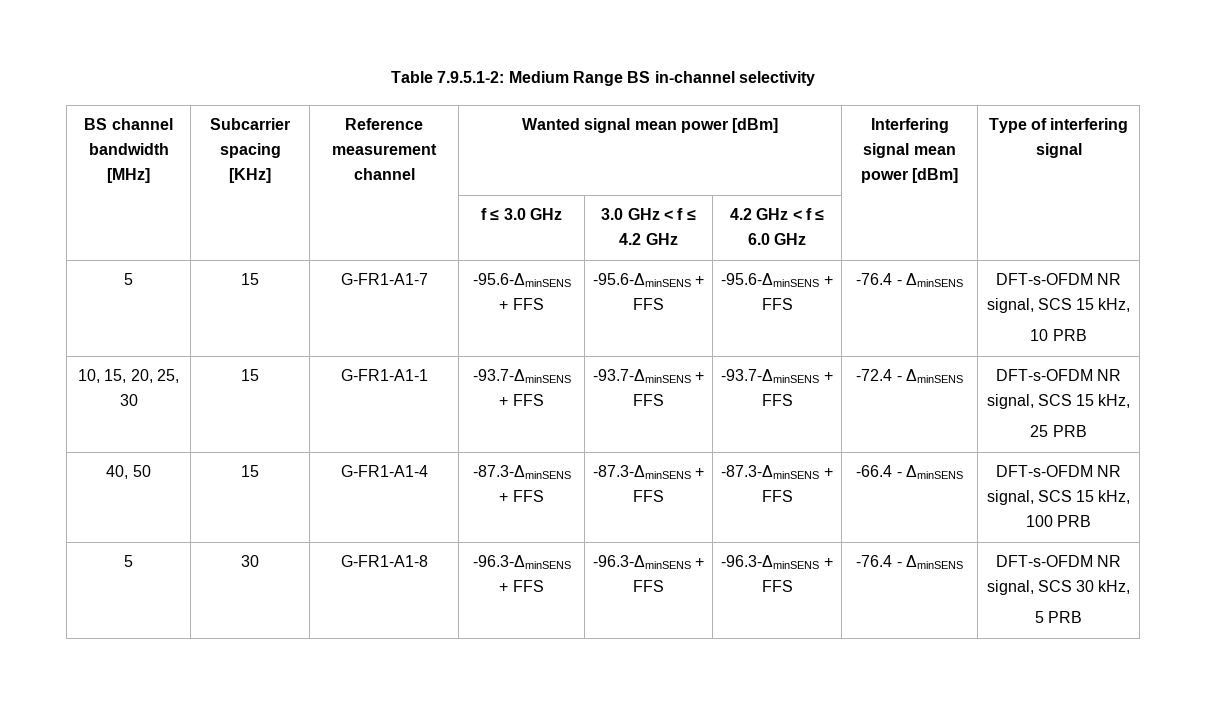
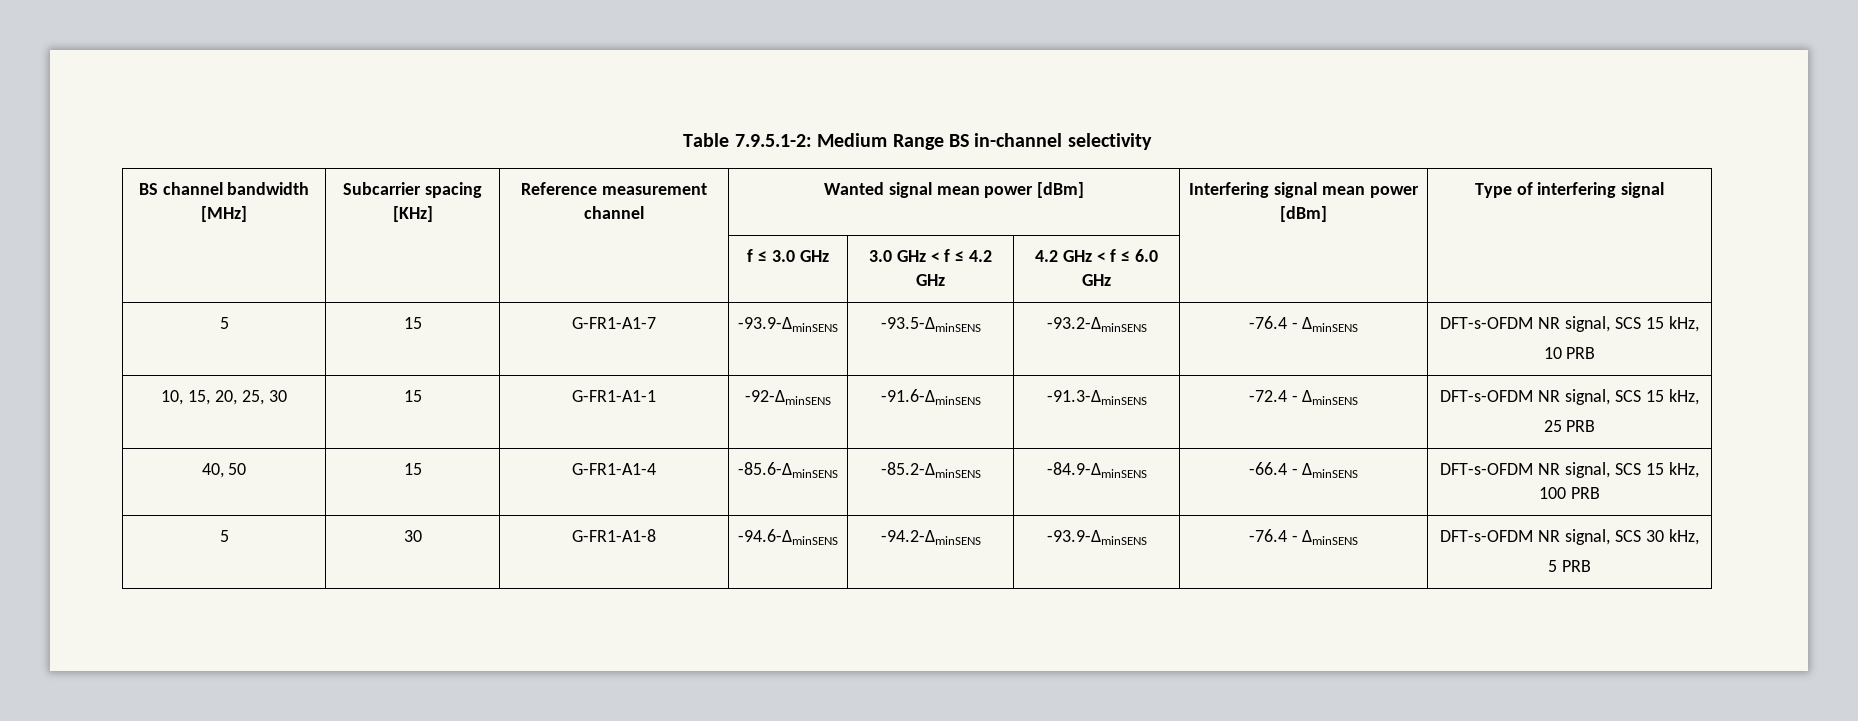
- 5 | 15 | G-FR1-A1-7 | -95.6-ΔminSENS + FFS | -95.6-ΔminSENS + FFS | -95.6-ΔminSENS + FFS | -76.4 - ΔminSENS | DFT-s-OFDM NR signal, SCS 15 kHz,
+ 5 | 15 | G-FR1-A1-7 | -93.9-ΔminSENS | -93.5-ΔminSENS | -93.2-ΔminSENS | -76.4 - ΔminSENS | DFT-s-OFDM NR signal, SCS 15 kHz,
- 10, 15, 20, 25, 30 | 15 | G-FR1-A1-1 | -93.7-ΔminSENS + FFS | -93.7-ΔminSENS + FFS | -93.7-ΔminSENS + FFS | -72.4 - ΔminSENS | DFT-s-OFDM NR signal, SCS 15 kHz,
+ 10, 15, 20, 25, 30 | 15 | G-FR1-A1-1 | -92-ΔminSENS | -91.6-ΔminSENS | -91.3-ΔminSENS | -72.4 - ΔminSENS | DFT-s-OFDM NR signal, SCS 15 kHz,
- 40, 50 | 15 | G-FR1-A1-4 | -87.3-ΔminSENS + FFS | -87.3-ΔminSENS + FFS | -87.3-ΔminSENS + FFS | -66.4 - ΔminSENS | DFT-s-OFDM NR signal, SCS 15 kHz, 100 PRB
+ 40, 50 | 15 | G-FR1-A1-4 | -85.6-ΔminSENS | -85.2-ΔminSENS | -84.9-ΔminSENS | -66.4 - ΔminSENS | DFT-s-OFDM NR signal, SCS 15 kHz, 100 PRB
- 5 | 30 | G-FR1-A1-8 | -96.3-ΔminSENS + FFS | -96.3-ΔminSENS + FFS | -96.3-ΔminSENS + FFS | -76.4 - ΔminSENS | DFT-s-OFDM NR signal, SCS 30 kHz,
+ 5 | 30 | G-FR1-A1-8 | -94.6-ΔminSENS | -94.2-ΔminSENS | -93.9-ΔminSENS | -76.4 - ΔminSENS | DFT-s-OFDM NR signal, SCS 30 kHz,

